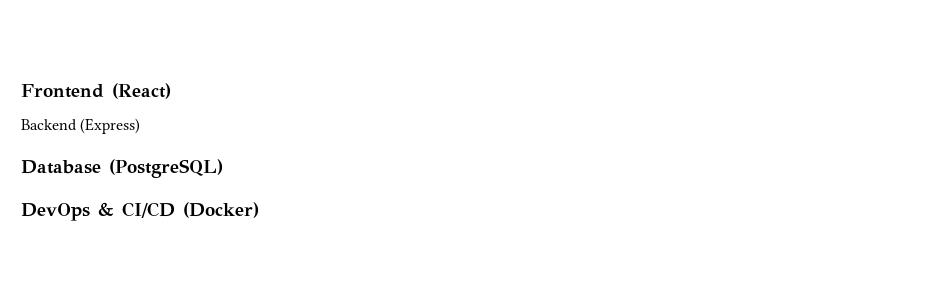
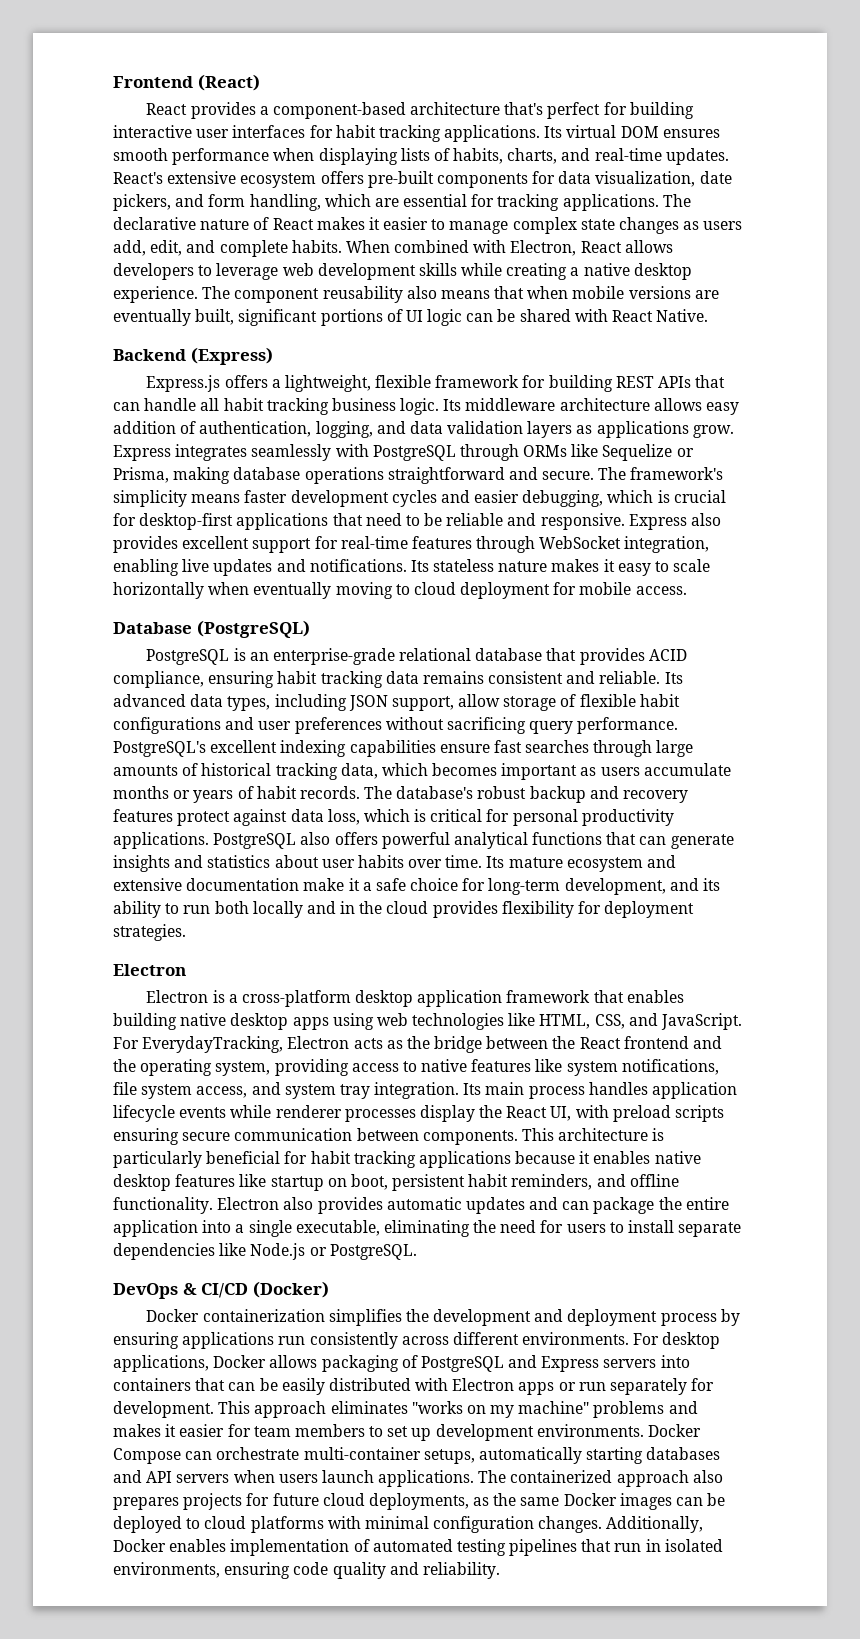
+ React provides a component-based architecture that's perfect for building interactive user interfaces for habit tracking applications. Its virtual DOM ensures smooth performance when displaying lists of habits, charts, and real-time updates. React's extensive ecosystem offers pre-built components for data visualization, date pickers, and form handling, which are essential for tracking applications. The declarative nature of React makes it easier to manage complex state changes as users add, edit, and complete habits. When combined with Electron, React allows developers to leverage web development skills while creating a native desktop experience. The component reusability also means that when mobile versions are eventually built, significant portions of UI logic can be shared with React Native.
  Backend (Express)
+ Express.js offers a lightweight, flexible framework for building REST APIs that can handle all habit tracking business logic. Its middleware architecture allows easy addition of authentication, logging, and data validation layers as applications grow. Express integrates seamlessly with PostgreSQL through ORMs like Sequelize or Prisma, making database operations straightforward and secure. The framework's simplicity means faster development cycles and easier debugging, which is crucial for desktop-first applications that need to be reliable and responsive. Express also provides excellent support for real-time features through WebSocket integration, enabling live updates and notifications. Its stateless nature makes it easy to scale horizontally when eventually moving to cloud deployment for mobile access.
  Database (PostgreSQL)
+ PostgreSQL is an enterprise-grade relational database that provides ACID compliance, ensuring habit tracking data remains consistent and reliable. Its advanced data types, including JSON support, allow storage of flexible habit configurations and user preferences without sacrificing query performance. PostgreSQL's excellent indexing capabilities ensure fast searches through large amounts of historical tracking data, which becomes important as users accumulate months or years of habit records. The database's robust backup and recovery features protect against data loss, which is critical for personal productivity applications. PostgreSQL also offers powerful analytical functions that can generate insights and statistics about user habits over time. Its mature ecosystem and extensive documentation make it a safe choice for long-term development, and its ability to run both locally and in the cloud provides flexibility for deployment strategies.
+ Electron
+ Electron is a cross-platform desktop application framework that enables building native desktop apps using web technologies like HTML, CSS, and JavaScript. For EverydayTracking, Electron acts as the bridge between the React frontend and the operating system, providing access to native features like system notifications, file system access, and system tray integration. Its main process handles application lifecycle events while renderer processes display the React UI, with preload scripts ensuring secure communication between components. This architecture is particularly beneficial for habit tracking applications because it enables native desktop features like startup on boot, persistent habit reminders, and offline functionality. Electron also provides automatic updates and can package the entire application into a single executable, eliminating the need for users to install separate dependencies like Node.js or PostgreSQL.
  DevOps & CI/CD (Docker)
+ Docker containerization simplifies the development and deployment process by ensuring applications run consistently across different environments. For desktop applications, Docker allows packaging of PostgreSQL and Express servers into containers that can be easily distributed with Electron apps or run separately for development. This approach eliminates "works on my machine" problems and makes it easier for team members to set up development environments. Docker Compose can orchestrate multi-container setups, automatically starting databases and API servers when users launch applications. The containerized approach also prepares projects for future cloud deployments, as the same Docker images can be deployed to cloud platforms with minimal configuration changes. Additionally, Docker enables implementation of automated testing pipelines that run in isolated environments, ensuring code quality and reliability.

